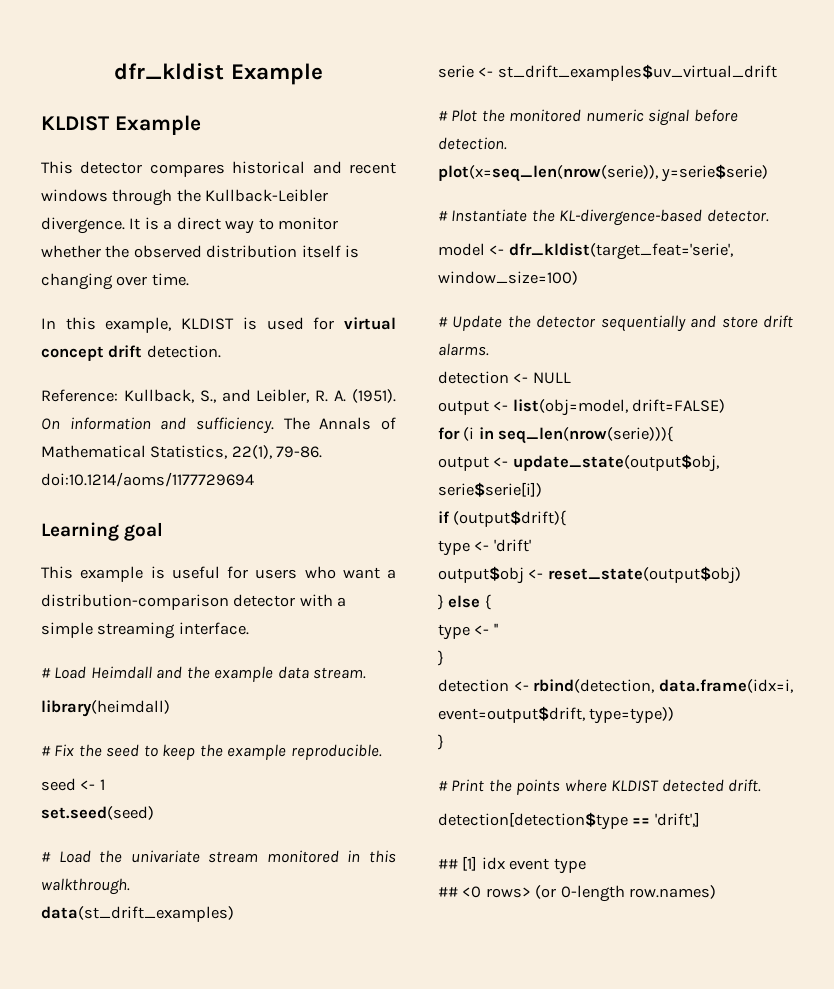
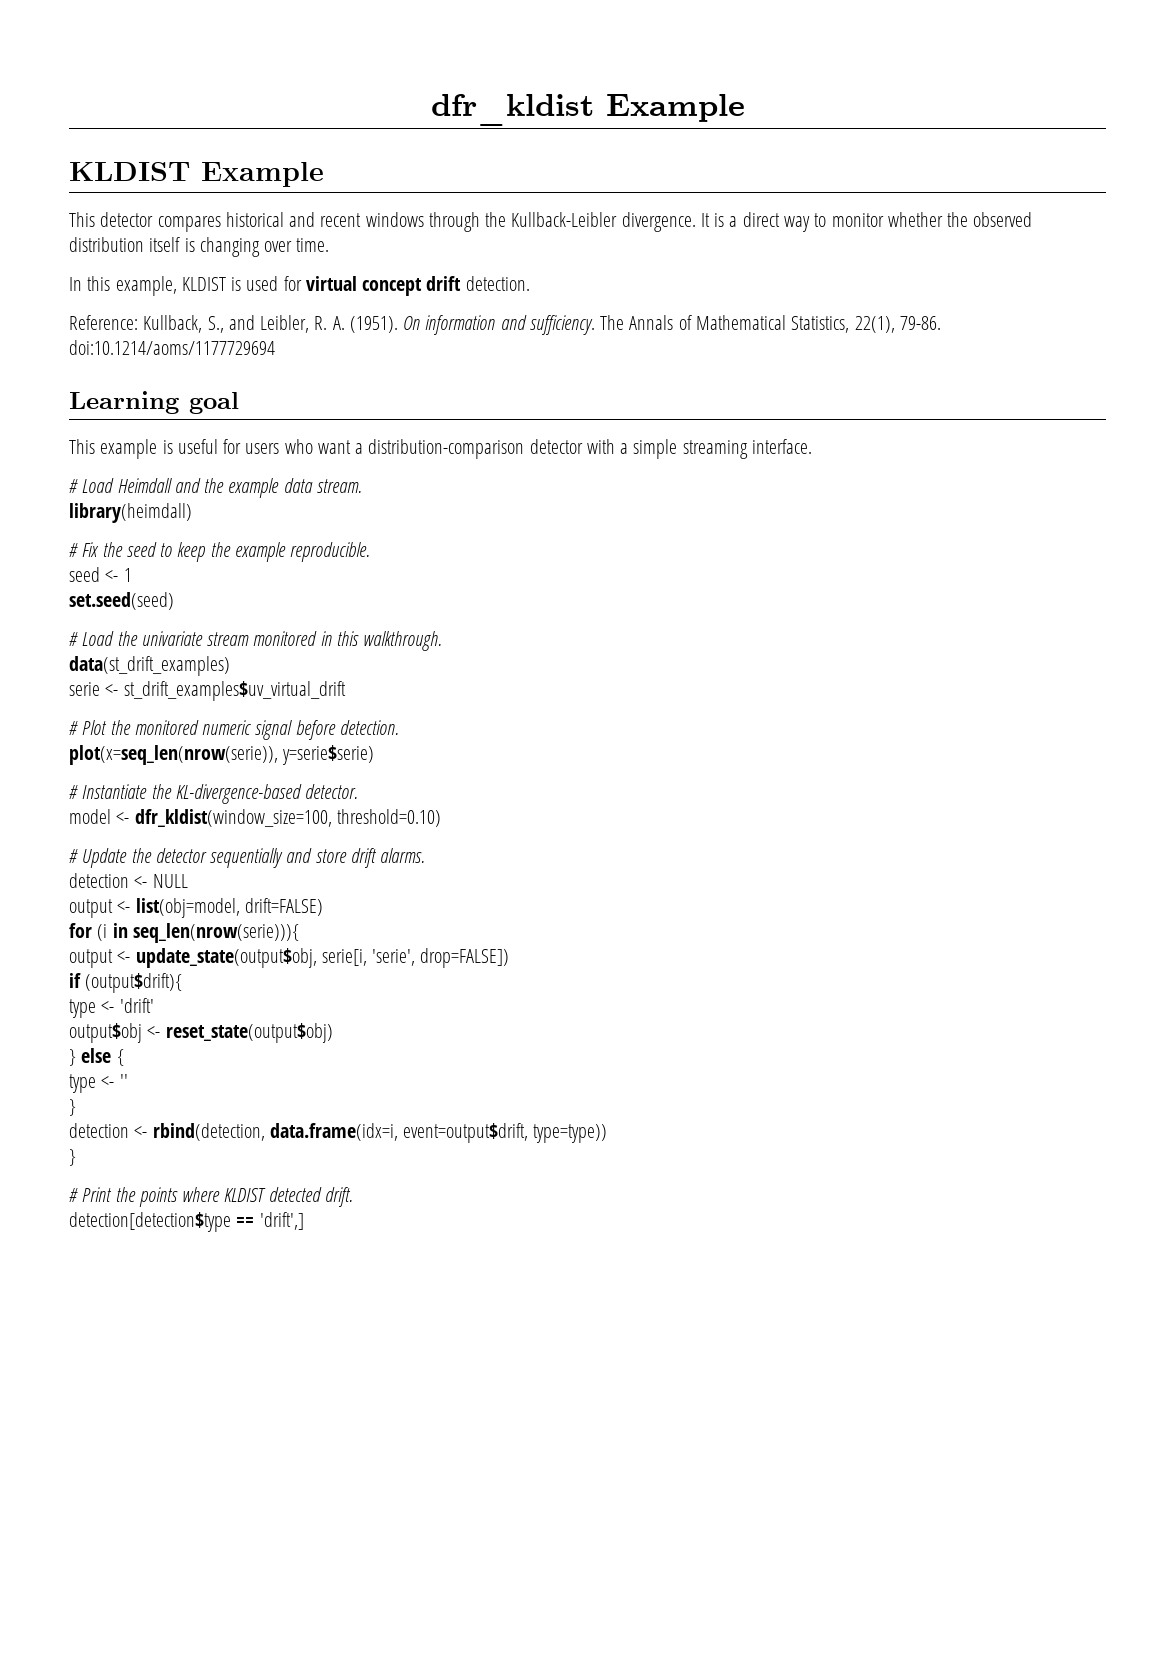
- model <- dfr_kldist(target_feat='serie', window_size=100)
+ model <- dfr_kldist(window_size=100, threshold=0.10)
- output <- update_state(output$obj, serie$serie[i])
+ output <- update_state(output$obj, serie[i, 'serie', drop=FALSE])
- ## [1] idx event type
- ## <0 rows> (or 0-length row.names)

